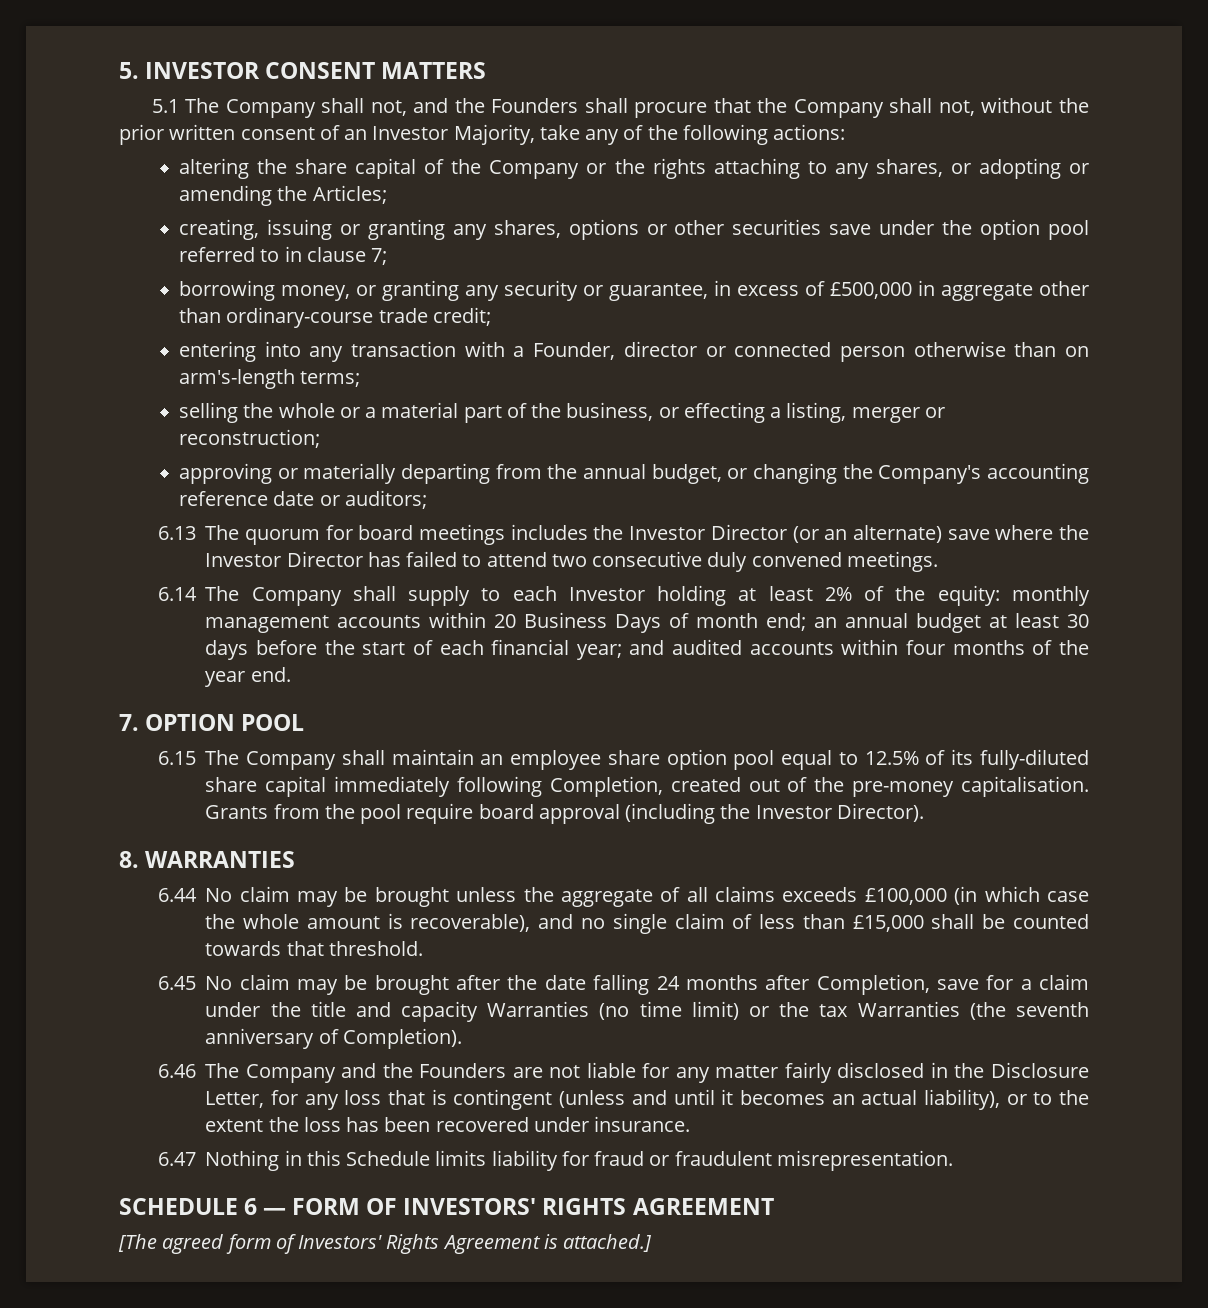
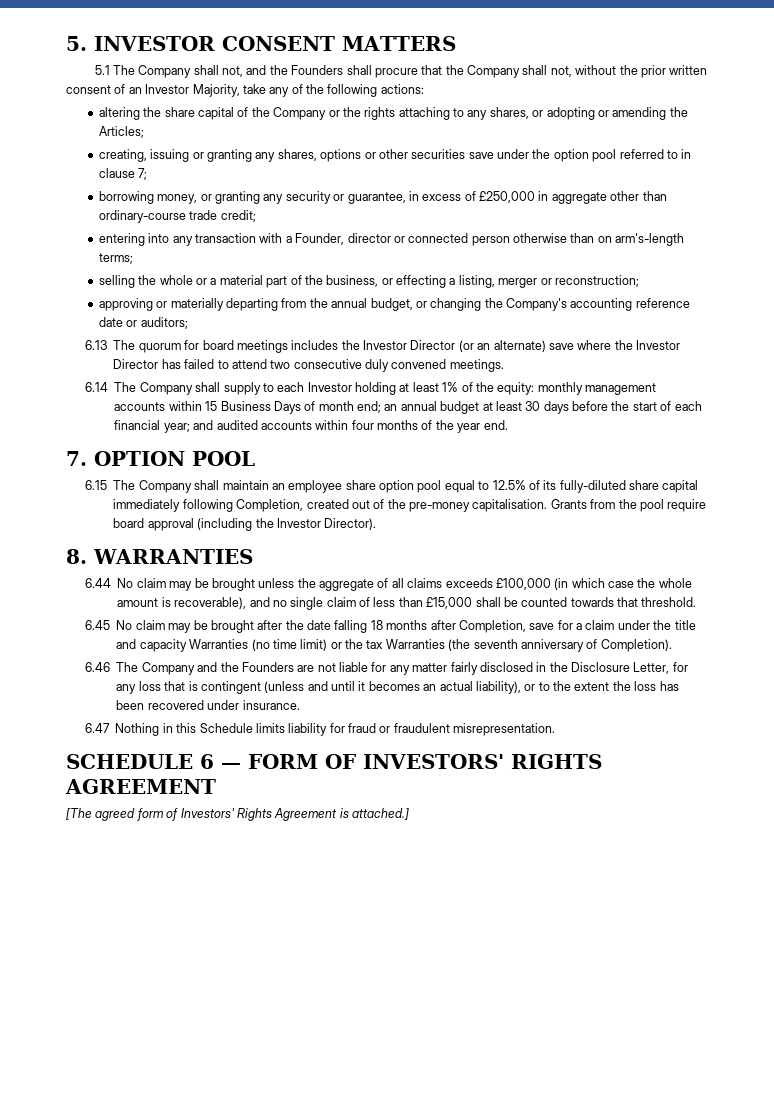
- borrowing money, or granting any security or guarantee, in excess of £500,000 in aggregate other than ordinary-course trade credit;
+ borrowing money, or granting any security or guarantee, in excess of £250,000 in aggregate other than ordinary-course trade credit;
- 6.14 The Company shall supply to each Investor holding at least 2% of the equity: monthly management accounts within 20 Business Days of month end; an annual budget at least 30 days before the start of each financial year; and audited accounts within four months of the year end.
+ 6.14 The Company shall supply to each Investor holding at least 1% of the equity: monthly management accounts within 15 Business Days of month end; an annual budget at least 30 days before the start of each financial year; and audited accounts within four months of the year end.
- 6.45 No claim may be brought after the date falling 24 months after Completion, save for a claim under the title and capacity Warranties (no time limit) or the tax Warranties (the seventh anniversary of Completion).
+ 6.45 No claim may be brought after the date falling 18 months after Completion, save for a claim under the title and capacity Warranties (no time limit) or the tax Warranties (the seventh anniversary of Completion).

